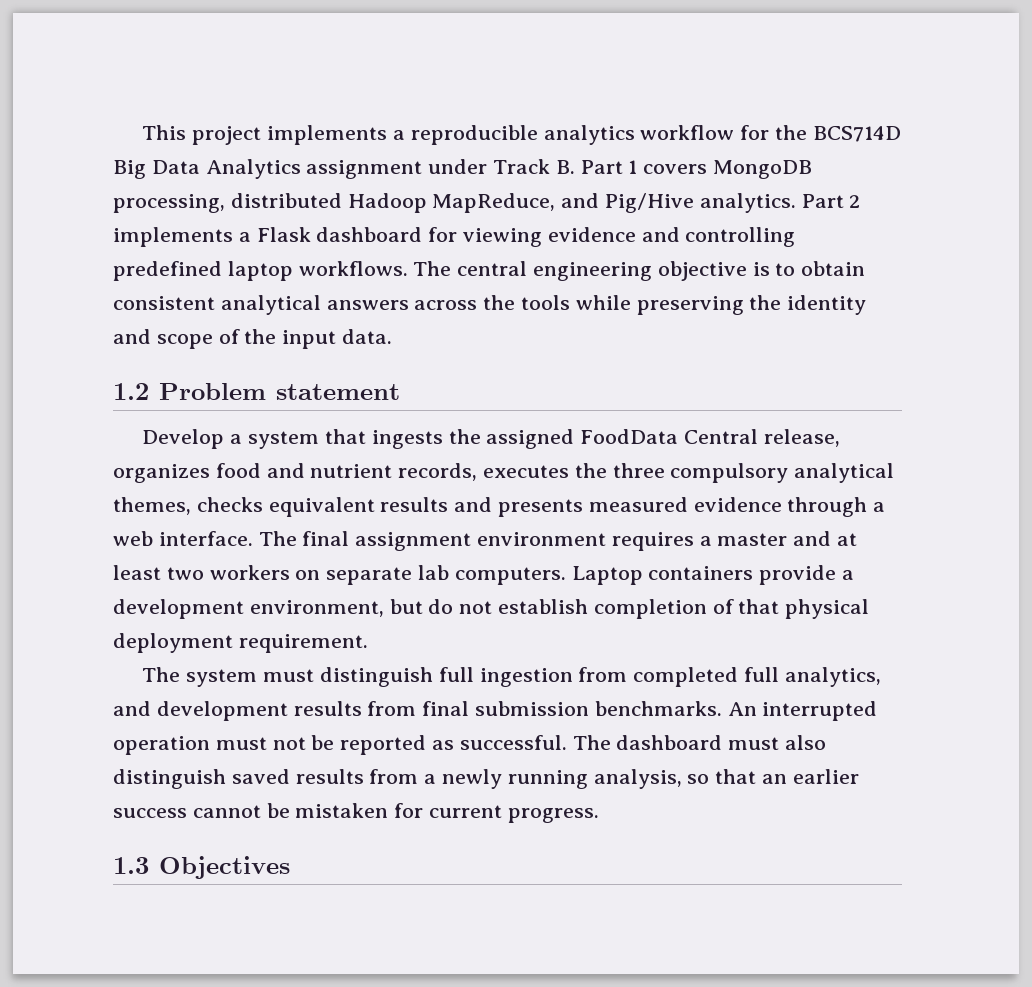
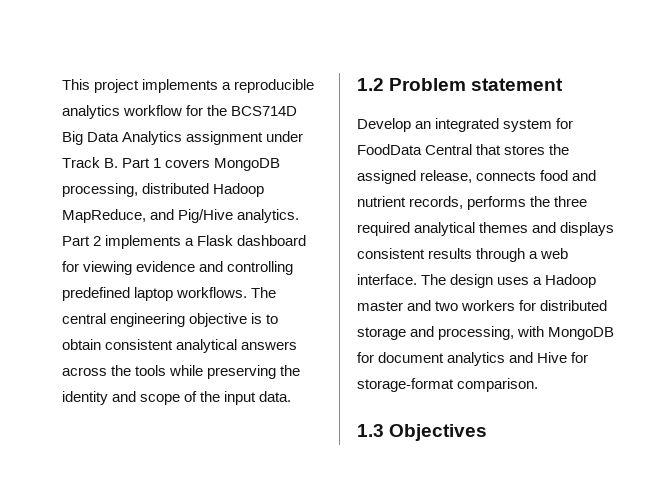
- Develop a system that ingests the assigned FoodData Central release, organizes food and nutrient records, executes the three compulsory analytical themes, checks equivalent results and presents measured evidence through a web interface.
+ Develop an integrated system for FoodData Central that stores the assigned release, connects food and nutrient records, performs the three required analytical themes and displays consistent results through a web interface.
- The final assignment environment requires a master and at least two workers on separate lab computers. Laptop containers provide a development environment, but do not establish completion of that physical deployment requirement.
- The system must distinguish full ingestion from completed full analytics, and development results from final submission benchmarks. An interrupted operation must not be reported as successful. The dashboard must also distinguish saved results from a newly running analysis, so that an earlier success cannot be mistaken for current progress.
+ The design uses a Hadoop master and two workers for distributed storage and processing, with MongoDB for document analytics and Hive for storage-format comparison.

